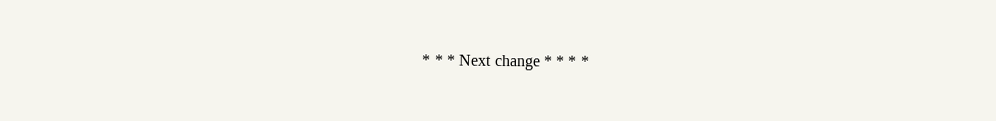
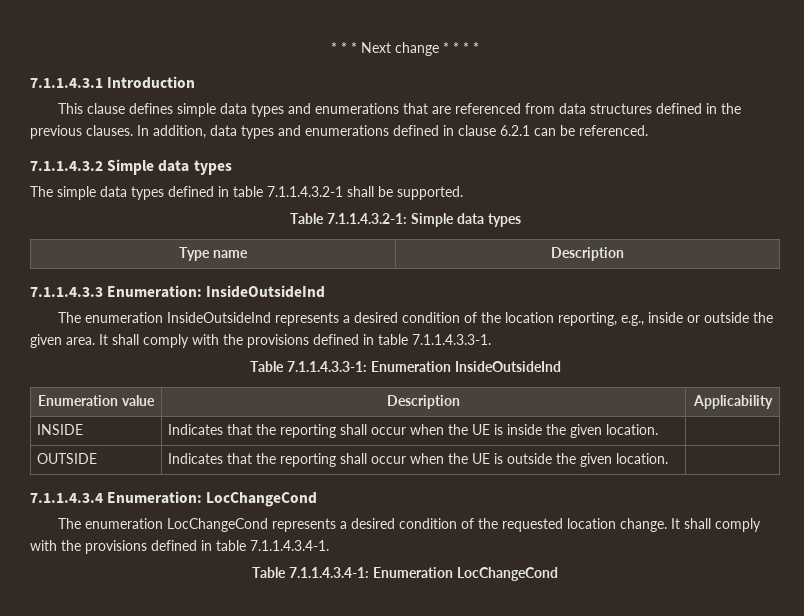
+ 7.1.1.4.3.1 Introduction
+ This clause defines simple data types and enumerations that are referenced from data structures defined in the previous clauses. In addition, data types and enumerations defined in clause 6.2.1 can be referenced.
+ 7.1.1.4.3.2 Simple data types
+ The simple data types defined in table 7.1.1.4.3.2-1 shall be supported.
+ Table 7.1.1.4.3.2-1: Simple data types
+ Type name | Description
+ 7.1.1.4.3.3 Enumeration: InsideOutsideInd
+ The enumeration InsideOutsideInd represents a desired condition of the location reporting, e.g., inside or outside the given area. It shall comply with the provisions defined in table 7.1.1.4.3.3-1.
+ Table 7.1.1.4.3.3-1: Enumeration InsideOutsideInd
+ Enumeration value | Description | Applicability
+ INSIDE | Indicates that the reporting shall occur when the UE is inside the given location. |
+ OUTSIDE | Indicates that the reporting shall occur when the UE is outside the given location. |
+ 7.1.1.4.3.4 Enumeration: LocChangeCond
+ The enumeration LocChangeCond represents a desired condition of the requested location change. It shall comply with the provisions defined in table 7.1.1.4.3.4-1.
+ Table 7.1.1.4.3.4-1: Enumeration LocChangeCond

